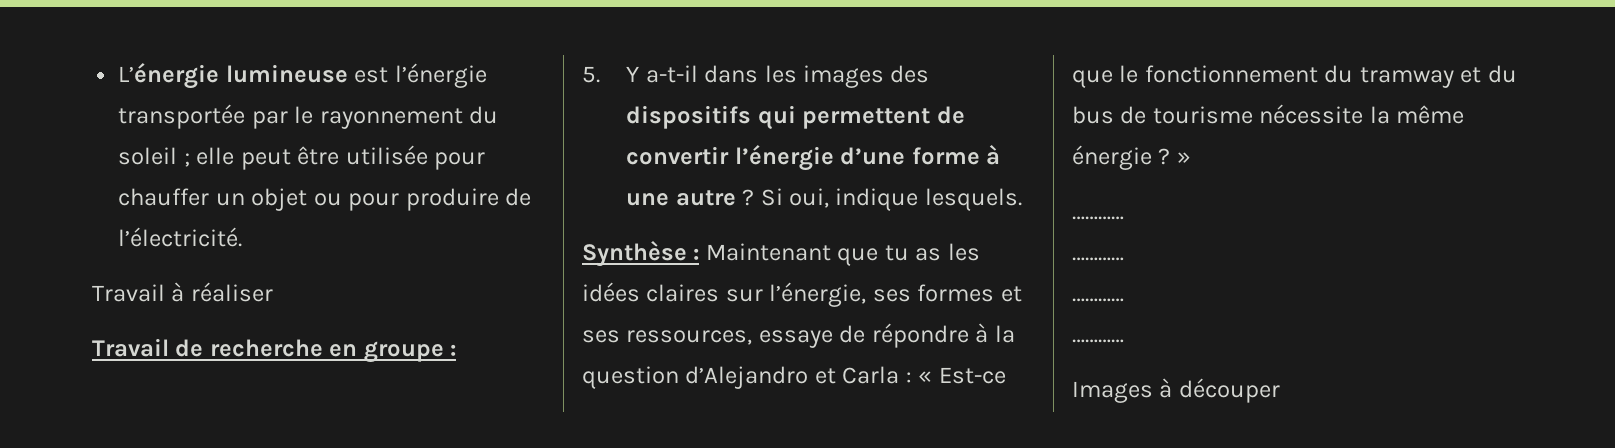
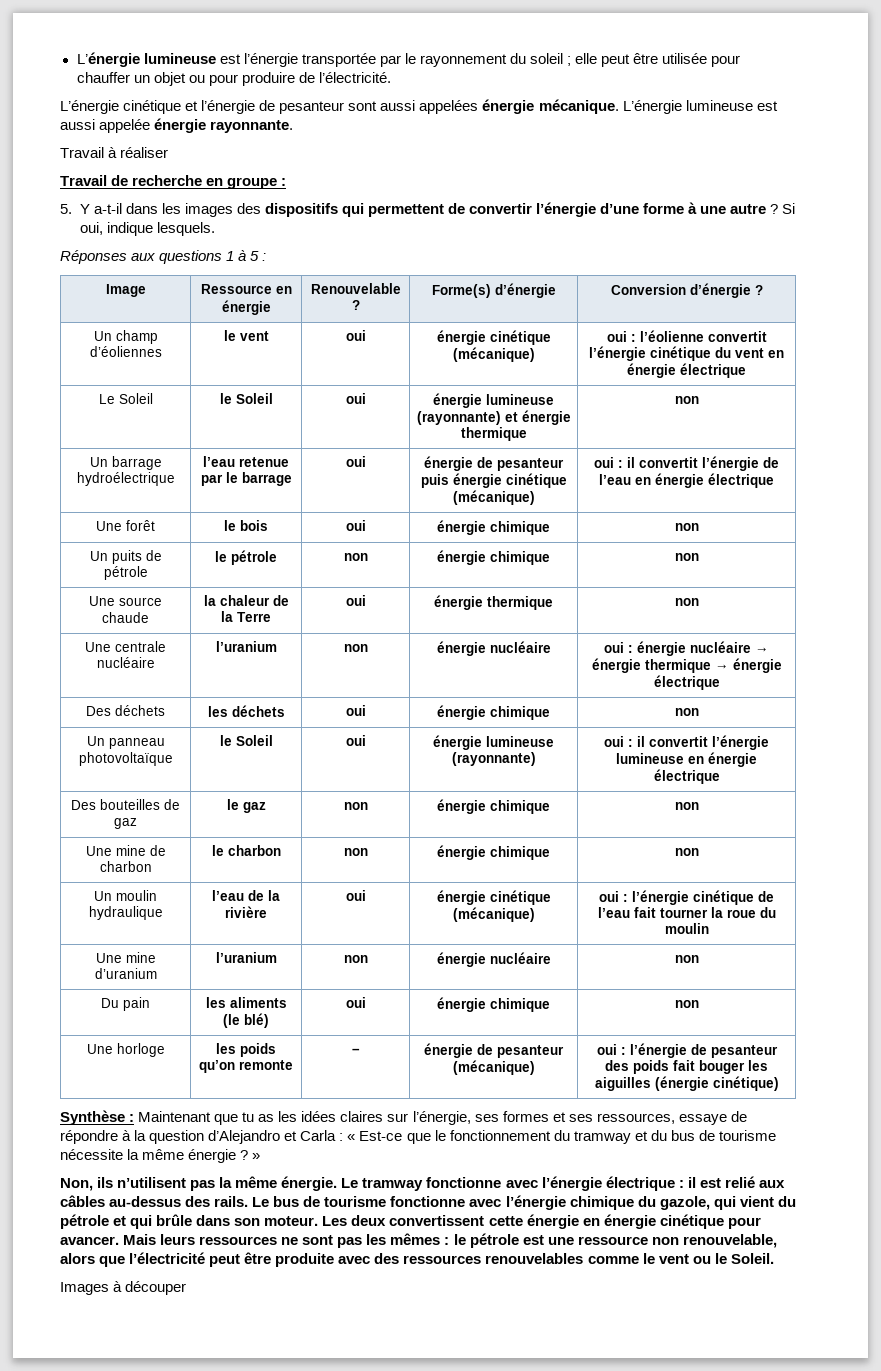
+ L’énergie cinétique et l’énergie de pesanteur sont aussi appelées énergie mécanique. L’énergie lumineuse est aussi appelée énergie rayonnante.
+ Réponses aux questions 1 à 5 :
+ Image | Ressource en énergie | Renouvelable ? | Forme(s) d’énergie | Conversion d’énergie ?
+ Un champ d’éoliennes | le vent | oui | énergie cinétique (mécanique) | oui : l’éolienne convertit l’énergie cinétique du vent en énergie électrique
+ Le Soleil | le Soleil | oui | énergie lumineuse (rayonnante) et énergie thermique | non
+ Un barrage hydroélectrique | l’eau retenue par le barrage | oui | énergie de pesanteur puis énergie cinétique (mécanique) | oui : il convertit l’énergie de l’eau en énergie électrique
+ Une forêt | le bois | oui | énergie chimique | non
+ Un puits de pétrole | le pétrole | non | énergie chimique | non
+ Une source chaude | la chaleur de la Terre | oui | énergie thermique | non
+ Une centrale nucléaire | l’uranium | non | énergie nucléaire | oui : énergie nucléaire → énergie thermique → énergie électrique
+ Des déchets | les déchets | oui | énergie chimique | non
+ Un panneau photovoltaïque | le Soleil | oui | énergie lumineuse (rayonnante) | oui : il convertit l’énergie lumineuse en énergie électrique
+ Des bouteilles de gaz | le gaz | non | énergie chimique | non
+ Une mine de charbon | le charbon | non | énergie chimique | non
+ Un moulin hydraulique | l’eau de la rivière | oui | énergie cinétique (mécanique) | oui : l’énergie cinétique de l’eau fait tourner la roue du moulin
+ Une mine d’uranium | l’uranium | non | énergie nucléaire | non
+ Du pain | les aliments (le blé) | oui | énergie chimique | non
+ Une horloge | les poids qu’on remonte | – | énergie de pesanteur (mécanique) | oui : l’énergie de pesanteur des poids fait bouger les aiguilles (énergie cinétique)
  Synthèse : Maintenant que tu as les idées claires sur l’énergie, ses formes et ses ressources, essaye de répondre à la question d’Alejandro et Carla : « Est-ce que le fonctionnement du tramway et du bus de tourisme nécessite la même énergie ? »
- …………
- …………
- …………
- …………
+ Non, ils n’utilisent pas la même énergie. Le tramway fonctionne avec l’énergie électrique : il est relié aux câbles au-dessus des rails. Le bus de tourisme fonctionne avec l’énergie chimique du gazole, qui vient du pétrole et qui brûle dans son moteur. Les deux convertissent cette énergie en énergie cinétique pour avancer. Mais leurs ressources ne sont pas les mêmes : le pétrole est une ressource non renouvelable, alors que l’électricité peut être produite avec des ressources renouvelables comme le vent ou le Soleil.

